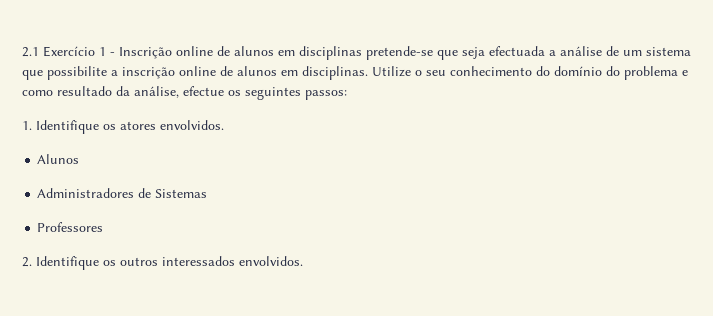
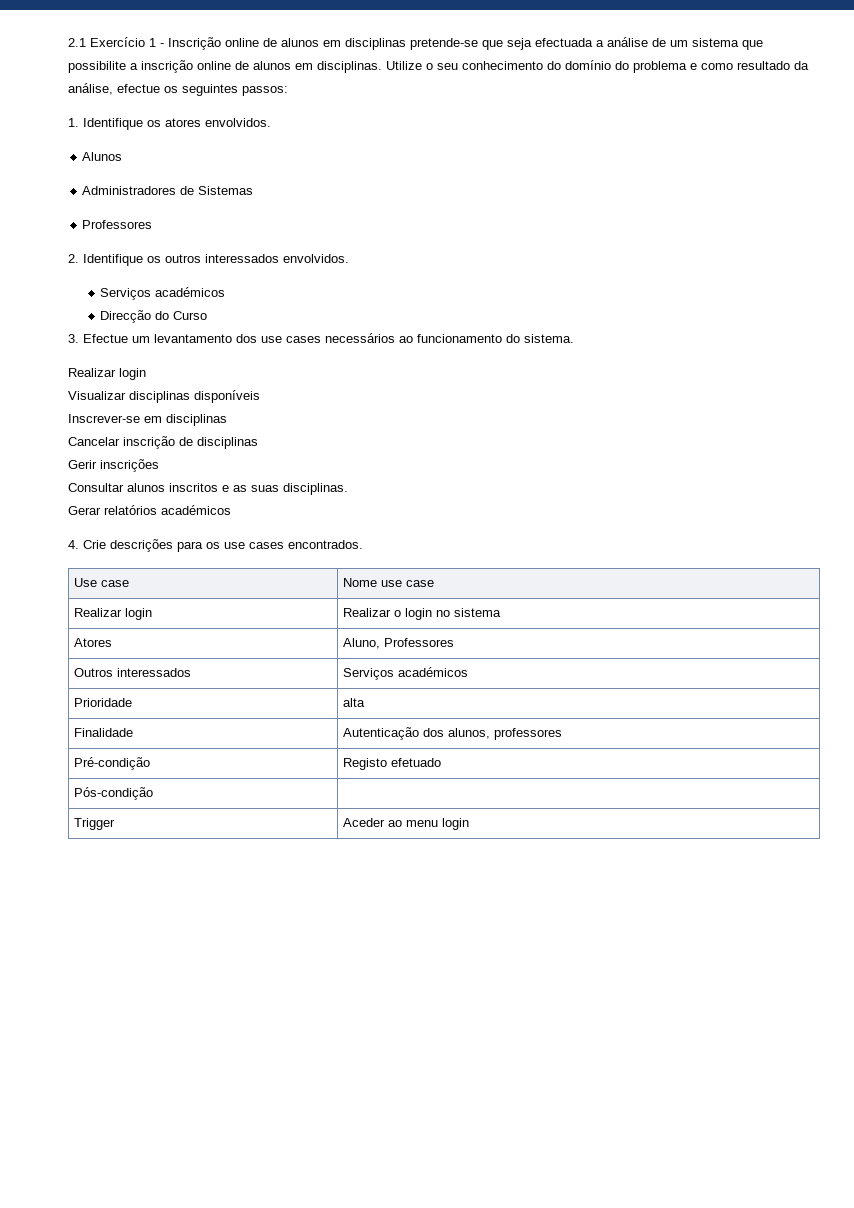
  2. Identifique os outros interessados envolvidos.
+ Serviços académicos
+ Direcção do Curso
+ 3. Efectue um levantamento dos use cases necessários ao funcionamento do sistema.
+ Realizar login
+ Visualizar disciplinas disponíveis
+ Inscrever-se em disciplinas
+ Cancelar inscrição de disciplinas
+ Gerir inscrições
+ Consultar alunos inscritos e as suas disciplinas.
+ Gerar relatórios académicos
+ 4. Crie descrições para os use cases encontrados.
+ Use case | Nome use case
+ Realizar login | Realizar o login no sistema
+ Atores | Aluno, Professores
+ Outros interessados | Serviços académicos
+ Prioridade | alta
+ Finalidade | Autenticação dos alunos, professores
+ Pré-condição | Registo efetuado
+ Pós-condição |
+ Trigger | Aceder ao menu login

